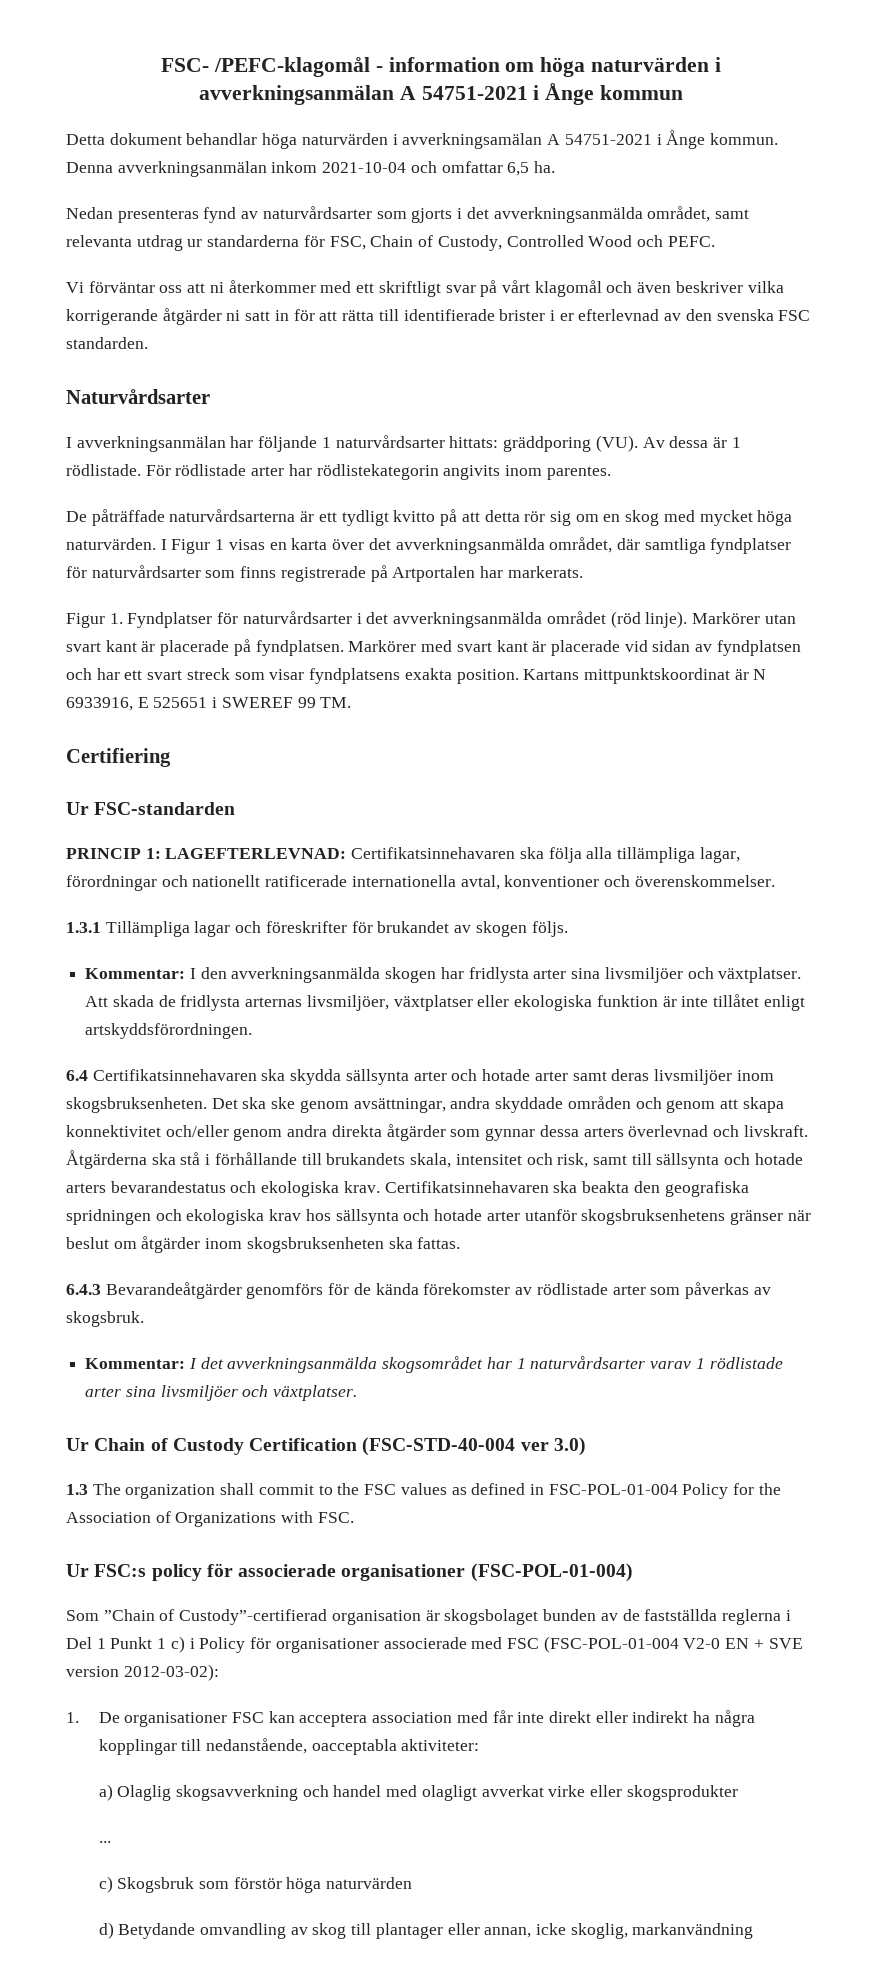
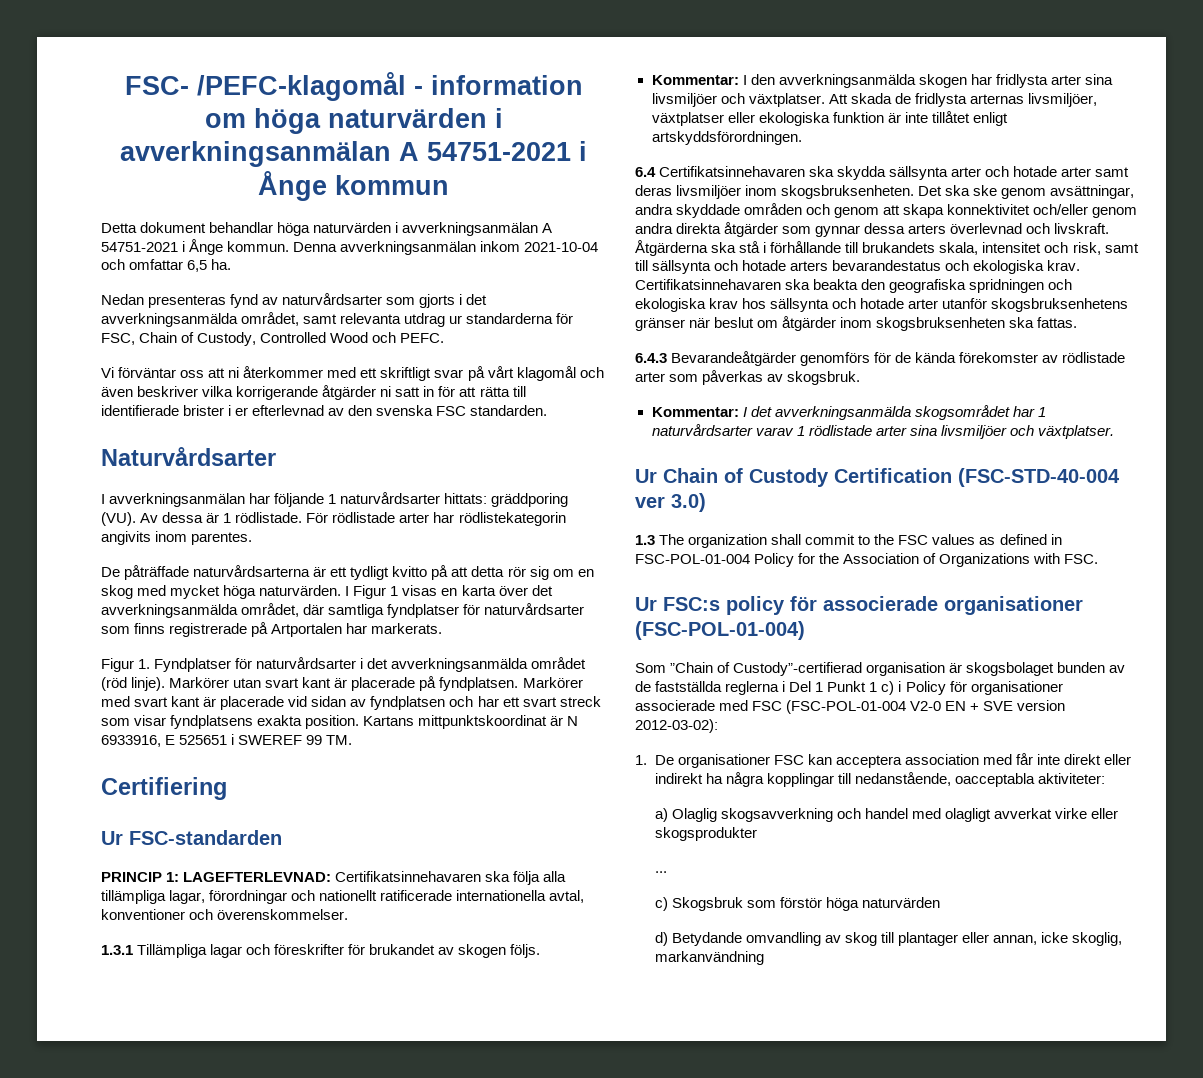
- Detta dokument behandlar höga naturvärden i avverkningsamälan A 54751-2021 i Ånge kommun.
+ Detta dokument behandlar höga naturvärden i avverkningsanmälan A 54751-2021 i Ånge kommun.

